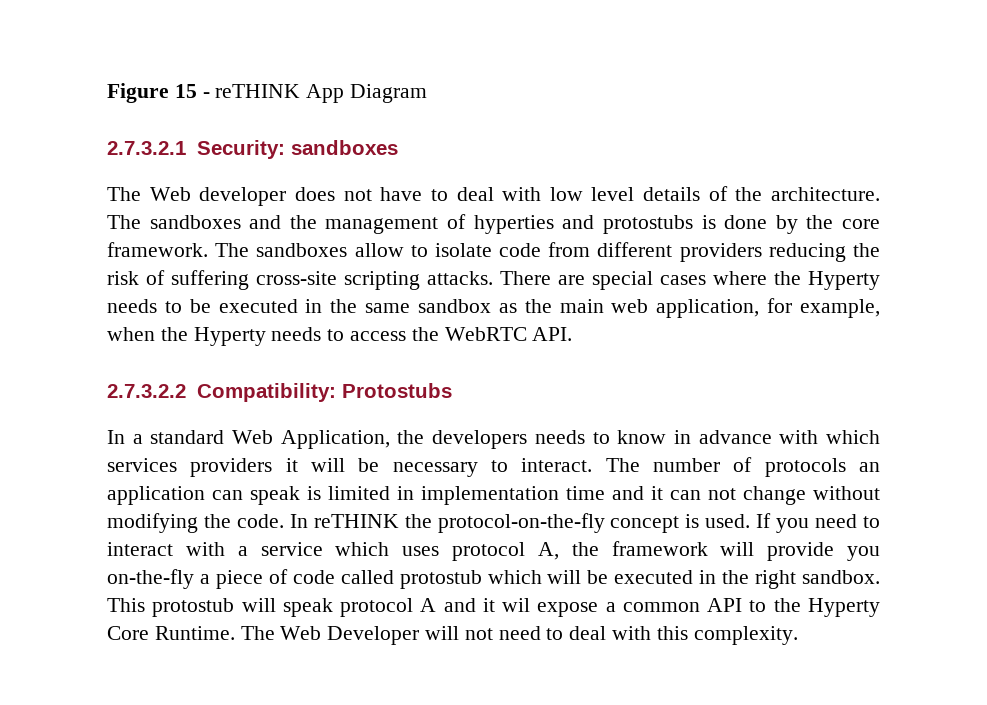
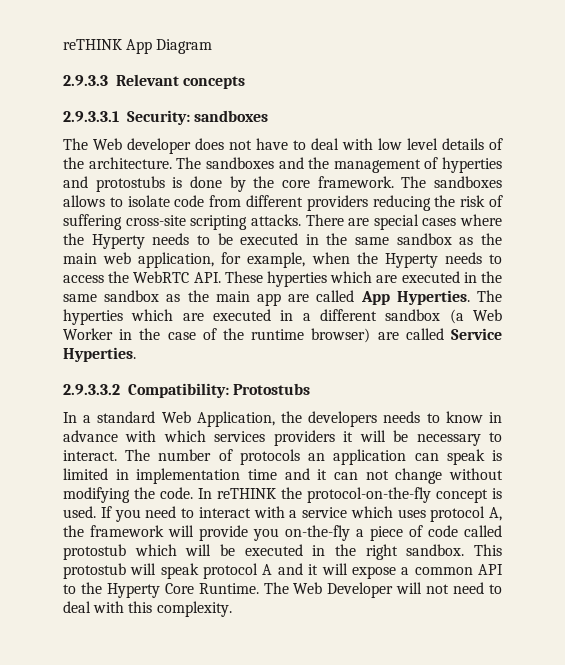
- Figure 15 - reTHINK App Diagram
+ reTHINK App Diagram
- 2.7.3.2.1 Security: sandboxes
+ 2.9.3.3 Relevant concepts
+ 2.9.3.3.1 Security: sandboxes
- The sandboxes allow to isolate code from different providers reducing the risk of suffering cross-site scripting attacks.
+ The sandboxes allows to isolate code from different providers reducing the risk of suffering cross-site scripting attacks.
- There are special cases where the Hyperty needs to be executed in the same sandbox as the main web application, for example, when the Hyperty needs to access the WebRTC API.
- 2.7.3.2.2 Compatibility: Protostubs
+ There are special cases where the Hyperty needs to be executed in the same sandbox as the main web application, for example, when the Hyperty needs to access the WebRTC API. These hyperties which are executed in the same sandbox as the main app are called App Hyperties. The hyperties which are executed in a different sandbox (a Web Worker in the case of the runtime browser) are called Service Hyperties.
+ 2.9.3.3.2 Compatibility: Protostubs
- This protostub will speak protocol A and it wil expose a common API to the Hyperty Core Runtime.
+ This protostub will speak protocol A and it will expose a common API to the Hyperty Core Runtime.

